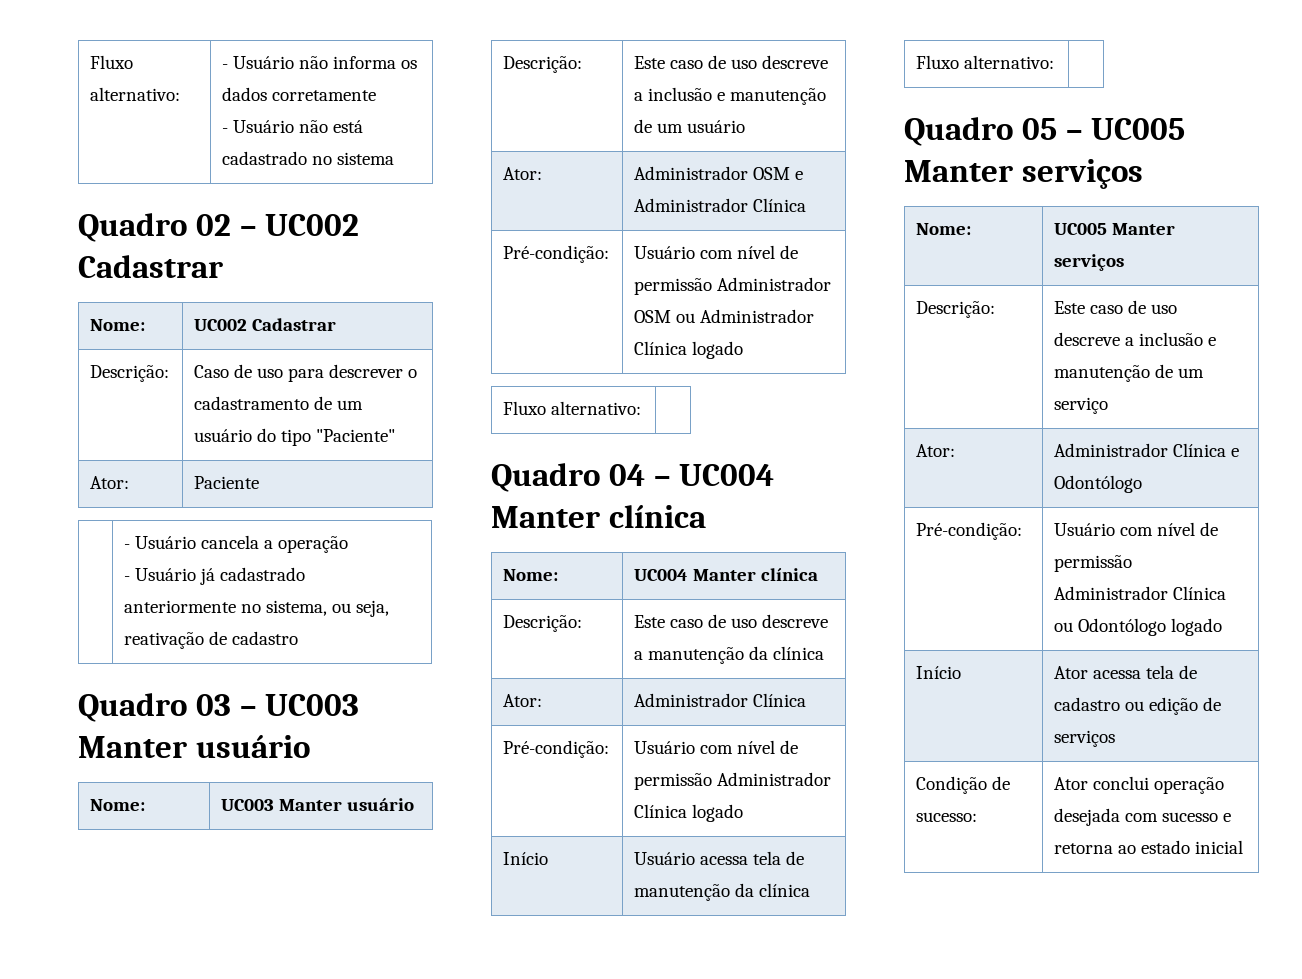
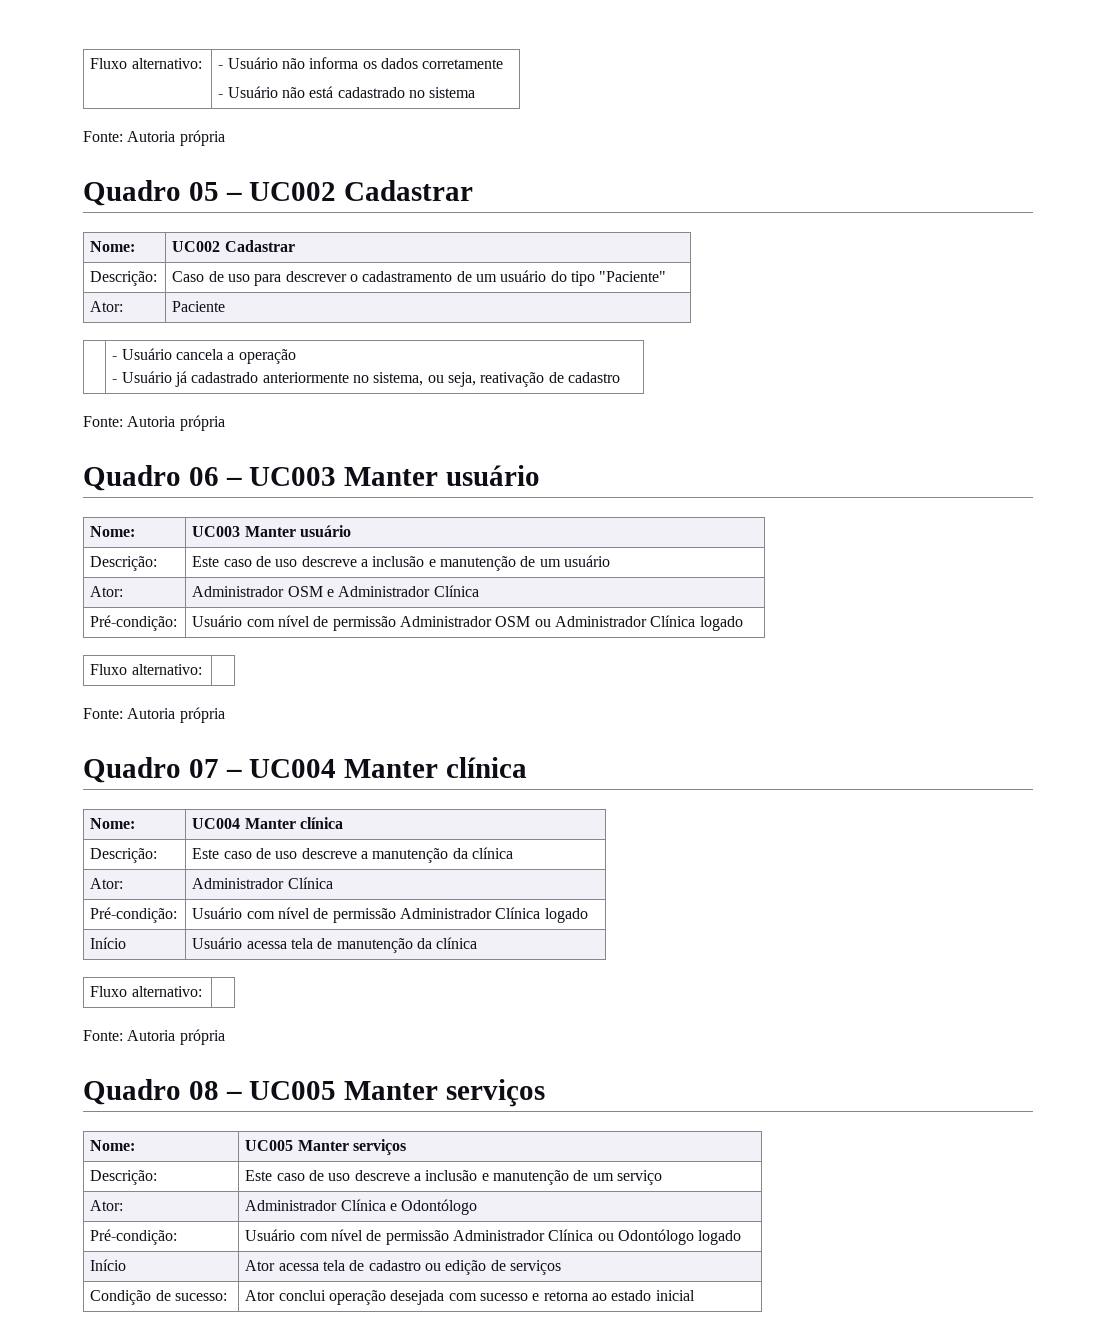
  Fluxo alternativo: | - Usuário não informa os dados corretamente
  - Usuário não está cadastrado no sistema
- Quadro 02 – UC002 Cadastrar
+ Fonte: Autoria própria
+ Quadro 05 – UC002 Cadastrar
  | - Usuário cancela a operação
  - Usuário já cadastrado anteriormente no sistema, ou seja, reativação de cadastro
- Quadro 03 – UC003 Manter usuário
+ Fonte: Autoria própria
+ Quadro 06 – UC003 Manter usuário
  Pré-condição: | Usuário com nível de permissão Administrador OSM ou Administrador Clínica logado
  Fluxo alternativo: |
- Quadro 04 – UC004 Manter clínica
+ Fonte: Autoria própria
+ Quadro 07 – UC004 Manter clínica
  Início | Usuário acessa tela de manutenção da clínica
  Fluxo alternativo: |
- Quadro 05 – UC005 Manter serviços
+ Fonte: Autoria própria
+ Quadro 08 – UC005 Manter serviços

